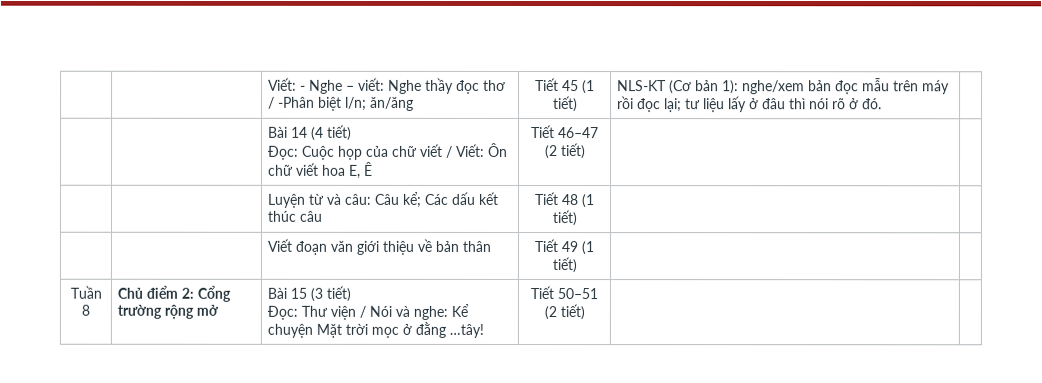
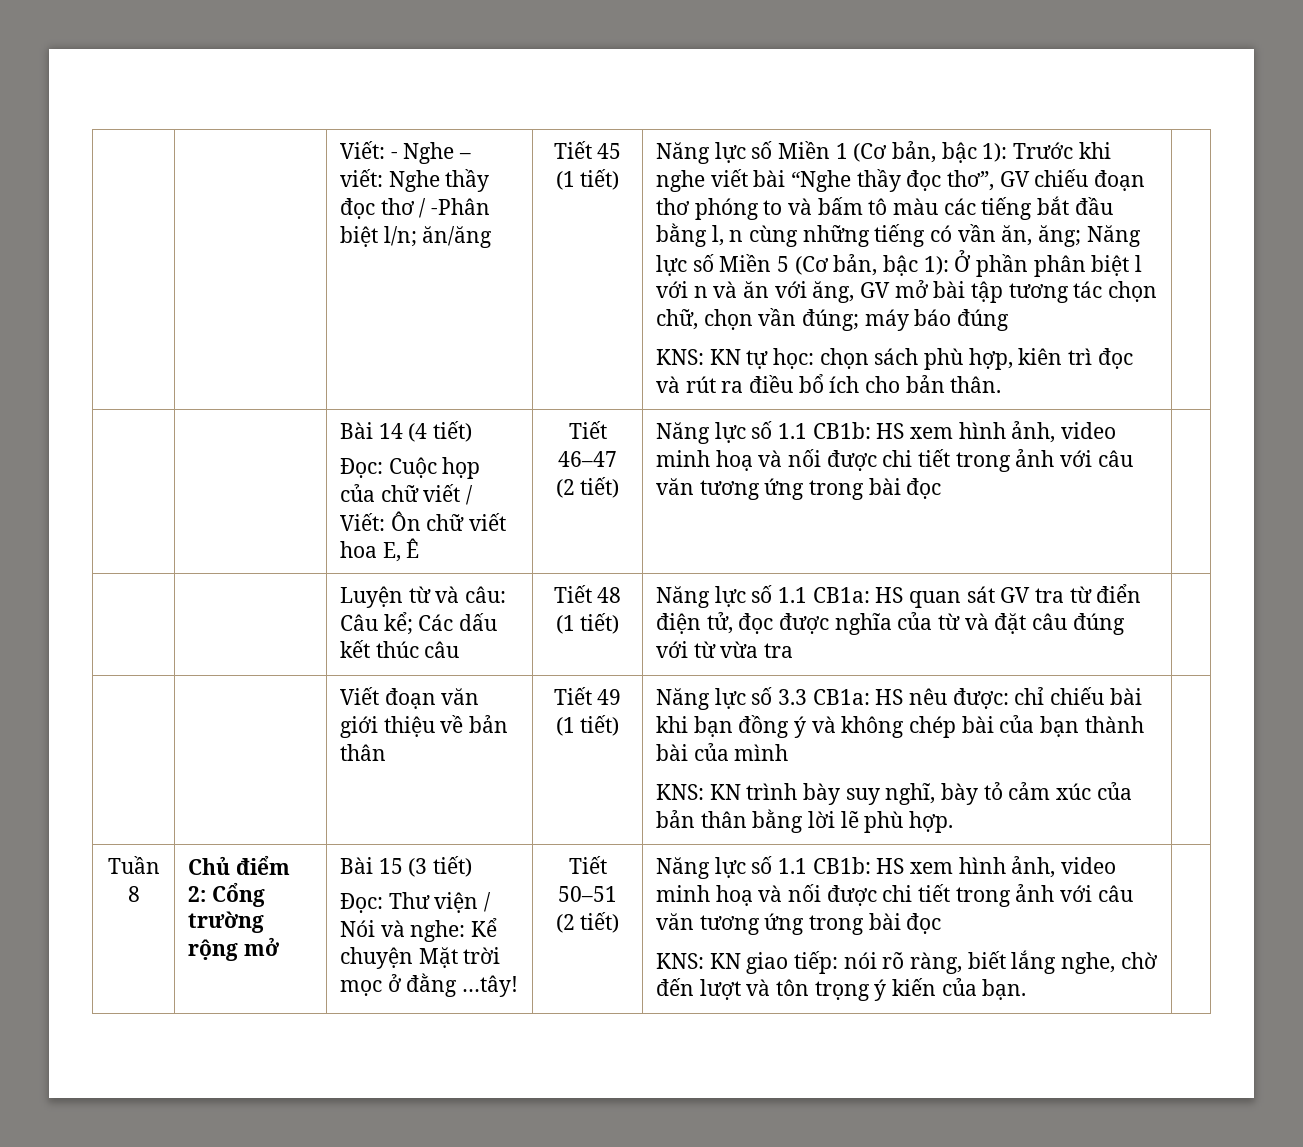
- NLS-KT (Cơ bản 1): nghe/xem bản đọc mẫu trên máy rồi đọc lại; tư liệu lấy ở đâu thì nói rõ ở đó.
+ Năng lực số Miền 1 (Cơ bản, bậc 1): Trước khi nghe viết bài “Nghe thầy đọc thơ”, GV chiếu đoạn thơ phóng to và bấm tô màu các tiếng bắt đầu bằng l, n cùng những tiếng có vần ăn, ăng; Năng lực số Miền 5 (Cơ bản, bậc 1): Ở phần phân biệt l với n và ăn với ăng, GV mở bài tập tương tác chọn chữ, chọn vần đúng; máy báo đúng
+ KNS: KN tự học: chọn sách phù hợp, kiên trì đọc và rút ra điều bổ ích cho bản thân.
- Tiết 46–47 (2 tiết)
+ Tiết 46–47 (2 tiết) | Năng lực số 1.1 CB1b: HS xem hình ảnh, video minh hoạ và nối được chi tiết trong ảnh với câu văn tương ứng trong bài đọc
+ Năng lực số 1.1 CB1a: HS quan sát GV tra từ điển điện tử, đọc được nghĩa của từ và đặt câu đúng với từ vừa tra
+ Năng lực số 3.3 CB1a: HS nêu được: chỉ chiếu bài khi bạn đồng ý và không chép bài của bạn thành bài của mình
+ KNS: KN trình bày suy nghĩ, bày tỏ cảm xúc của bản thân bằng lời lẽ phù hợp.
- Tiết 50–51 (2 tiết)
+ Tiết 50–51 (2 tiết) | Năng lực số 1.1 CB1b: HS xem hình ảnh, video minh hoạ và nối được chi tiết trong ảnh với câu văn tương ứng trong bài đọc
+ KNS: KN giao tiếp: nói rõ ràng, biết lắng nghe, chờ đến lượt và tôn trọng ý kiến của bạn.

